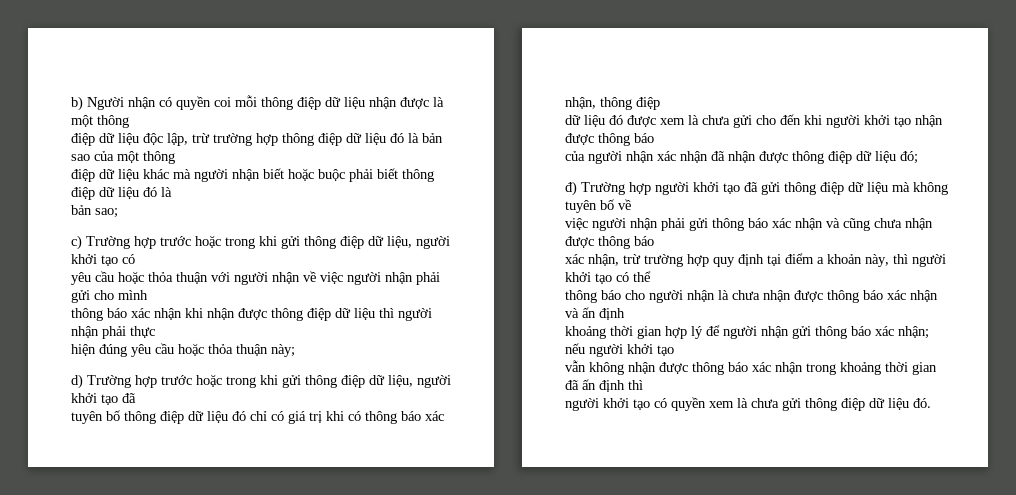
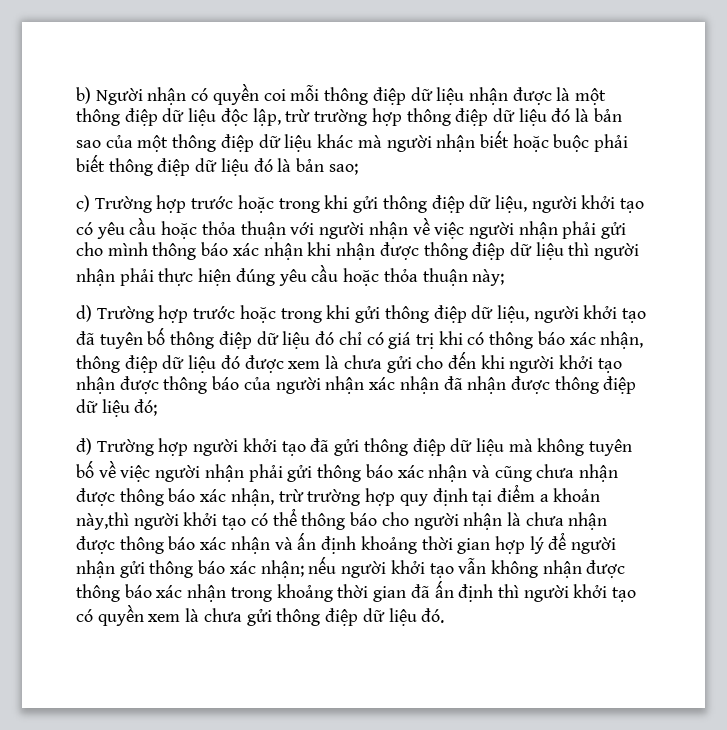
- b) Người nhận có quyền coi mỗi thông điệp dữ liệu nhận được là một thông
- điệp dữ liệu độc lập, trừ trường hợp thông điệp dữ liệu đó là bản sao của một thông
- điệp dữ liệu khác mà người nhận biết hoặc buộc phải biết thông điệp dữ liệu đó là
- bản sao;
+ b) Người nhận có quyền coi mỗi thông điệp dữ liệu nhận được là một thông điệp dữ liệu độc lập, trừ trường hợp thông điệp dữ liệu đó là bản sao của một thông điệp dữ liệu khác mà người nhận biết hoặc buộc phải biết thông điệp dữ liệu đó là bản sao;
- c) Trường hợp trước hoặc trong khi gửi thông điệp dữ liệu, người khởi tạo có
- yêu cầu hoặc thỏa thuận với người nhận về việc người nhận phải gửi cho mình
- thông báo xác nhận khi nhận được thông điệp dữ liệu thì người nhận phải thực
- hiện đúng yêu cầu hoặc thỏa thuận này;
+ c) Trường hợp trước hoặc trong khi gửi thông điệp dữ liệu, người khởi tạo có yêu cầu hoặc thỏa thuận với người nhận về việc người nhận phải gửi cho mình thông báo xác nhận khi nhận được thông điệp dữ liệu thì người nhận phải thực hiện đúng yêu cầu hoặc thỏa thuận này;
- d) Trường hợp trước hoặc trong khi gửi thông điệp dữ liệu, người khởi tạo đã
- tuyên bố thông điệp dữ liệu đó chỉ có giá trị khi có thông báo xác nhận, thông điệp
- dữ liệu đó được xem là chưa gửi cho đến khi người khởi tạo nhận được thông báo
- của người nhận xác nhận đã nhận được thông điệp dữ liệu đó;
+ d) Trường hợp trước hoặc trong khi gửi thông điệp dữ liệu, người khởi tạo đã tuyên bố thông điệp dữ liệu đó chỉ có giá trị khi có thông báo xác nhận, thông điệp dữ liệu đó được xem là chưa gửi cho đến khi người khởi tạo nhận được thông báo của người nhận xác nhận đã nhận được thông điệp dữ liệu đó;
- đ) Trường hợp người khởi tạo đã gửi thông điệp dữ liệu mà không tuyên bố về
- việc người nhận phải gửi thông báo xác nhận và cũng chưa nhận được thông báo
- xác nhận, trừ trường hợp quy định tại điểm a khoản này, thì người khởi tạo có thể
- thông báo cho người nhận là chưa nhận được thông báo xác nhận và ấn định
- khoảng thời gian hợp lý để người nhận gửi thông báo xác nhận;
+ đ) Trường hợp người khởi tạo đã gửi thông điệp dữ liệu mà không tuyên bố về việc người nhận phải gửi thông báo xác nhận và cũng chưa nhận được thông báo xác nhận, trừ trường hợp quy định tại điểm a khoản này,thì người khởi tạo có thể thông báo cho người nhận là chưa nhận được thông báo xác nhận và ấn định khoảng thời gian hợp lý để người nhận gửi thông báo xác nhận;
- nếu người khởi tạo
- vẫn không nhận được thông báo xác nhận trong khoảng thời gian đã ấn định thì
- người khởi tạo có quyền xem là chưa gửi thông điệp dữ liệu đó.
+ nếu người khởi tạo vẫn không nhận được thông báo xác nhận trong khoảng thời gian đã ấn định thì người khởi tạo có quyền xem là chưa gửi thông điệp dữ liệu đó.

